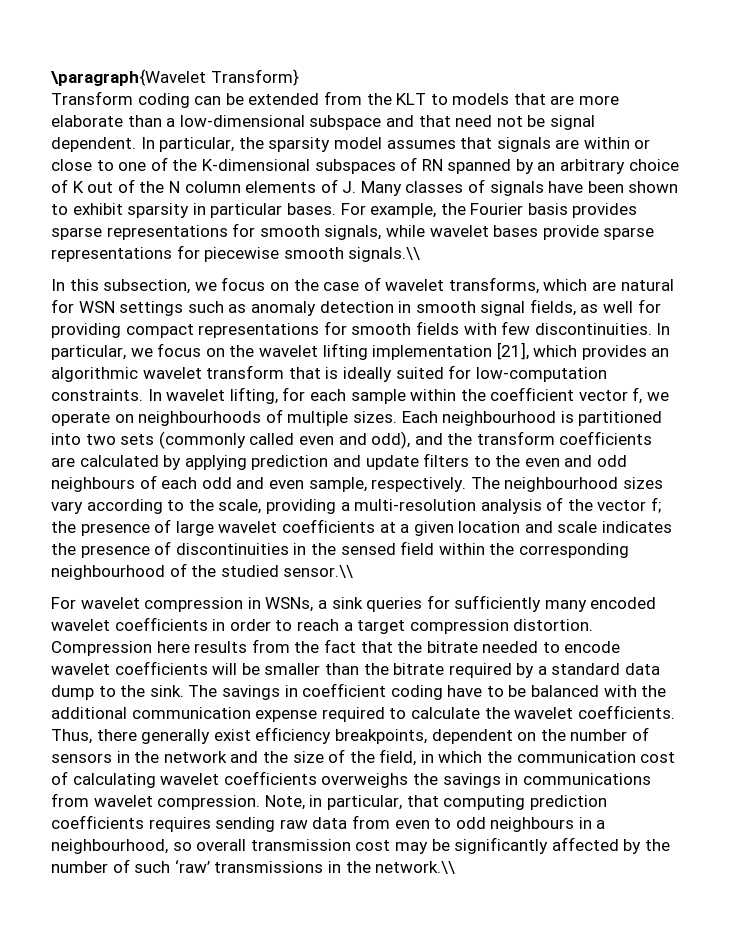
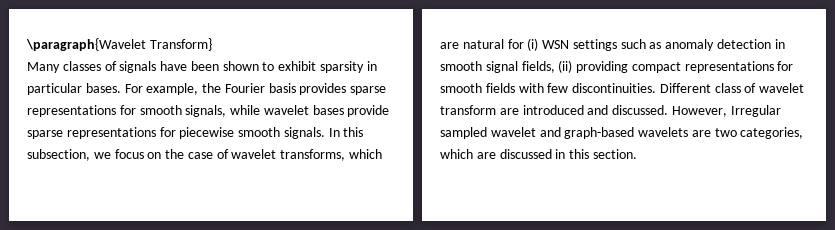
- Transform coding can be extended from the KLT to models that are more elaborate than a low-dimensional subspace and that need not be signal dependent. In particular, the sparsity model assumes that signals are within or close to one of the K-dimensional subspaces of RN spanned by an arbitrary choice of K out of the N column elements of J. Many classes of signals have been shown to exhibit sparsity in particular bases.
+ Many classes of signals have been shown to exhibit sparsity in particular bases.
- For example, the Fourier basis provides sparse representations for smooth signals, while wavelet bases provide sparse representations for piecewise smooth signals.\\
- In this subsection, we focus on the case of wavelet transforms, which are natural for WSN settings such as anomaly detection in smooth signal fields, as well for providing compact representations for smooth fields with few discontinuities.
+ For example, the Fourier basis provides sparse representations for smooth signals, while wavelet bases provide sparse representations for piecewise smooth signals. In this subsection, we focus on the case of wavelet transforms, which are natural for (i) WSN settings such as anomaly detection in smooth signal fields, (ii) providing compact representations for smooth fields with few discontinuities.
- In particular, we focus on the wavelet lifting implementation [21], which provides an algorithmic wavelet transform that is ideally suited for low-computation constraints. In wavelet lifting, for each sample within the coefficient vector f, we operate on neighbourhoods of multiple sizes. Each neighbourhood is partitioned into two sets (commonly called even and odd), and the transform coefficients are calculated by applying prediction and update filters to the even and odd neighbours of each odd and even sample, respectively. The neighbourhood sizes vary according to the scale, providing a multi-resolution analysis of the vector f; the presence of large wavelet coefficients at a given location and scale indicates the presence of discontinuities in the sensed field within the corresponding neighbourhood of the studied sensor.\\
- For wavelet compression in WSNs, a sink queries for sufficiently many encoded wavelet coefficients in order to reach a target compression distortion. Compression here results from the fact that the bitrate needed to encode wavelet coefficients will be smaller than the bitrate required by a standard data dump to the sink. The savings in coefficient coding have to be balanced with the additional communication expense required to calculate the wavelet coefficients. Thus, there generally exist efficiency breakpoints, dependent on the number of sensors in the network and the size of the field, in which the communication cost of calculating wavelet coefficients overweighs the savings in communications from wavelet compression. Note, in particular, that computing prediction coefficients requires sending raw data from even to odd neighbours in a neighbourhood, so overall transmission cost may be significantly affected by the number of such ‘raw’ transmissions in the network.\\
+ Different class of wavelet transform are introduced and discussed. However, Irregular sampled wavelet and graph-based wavelets are two categories, which are discussed in this section.

